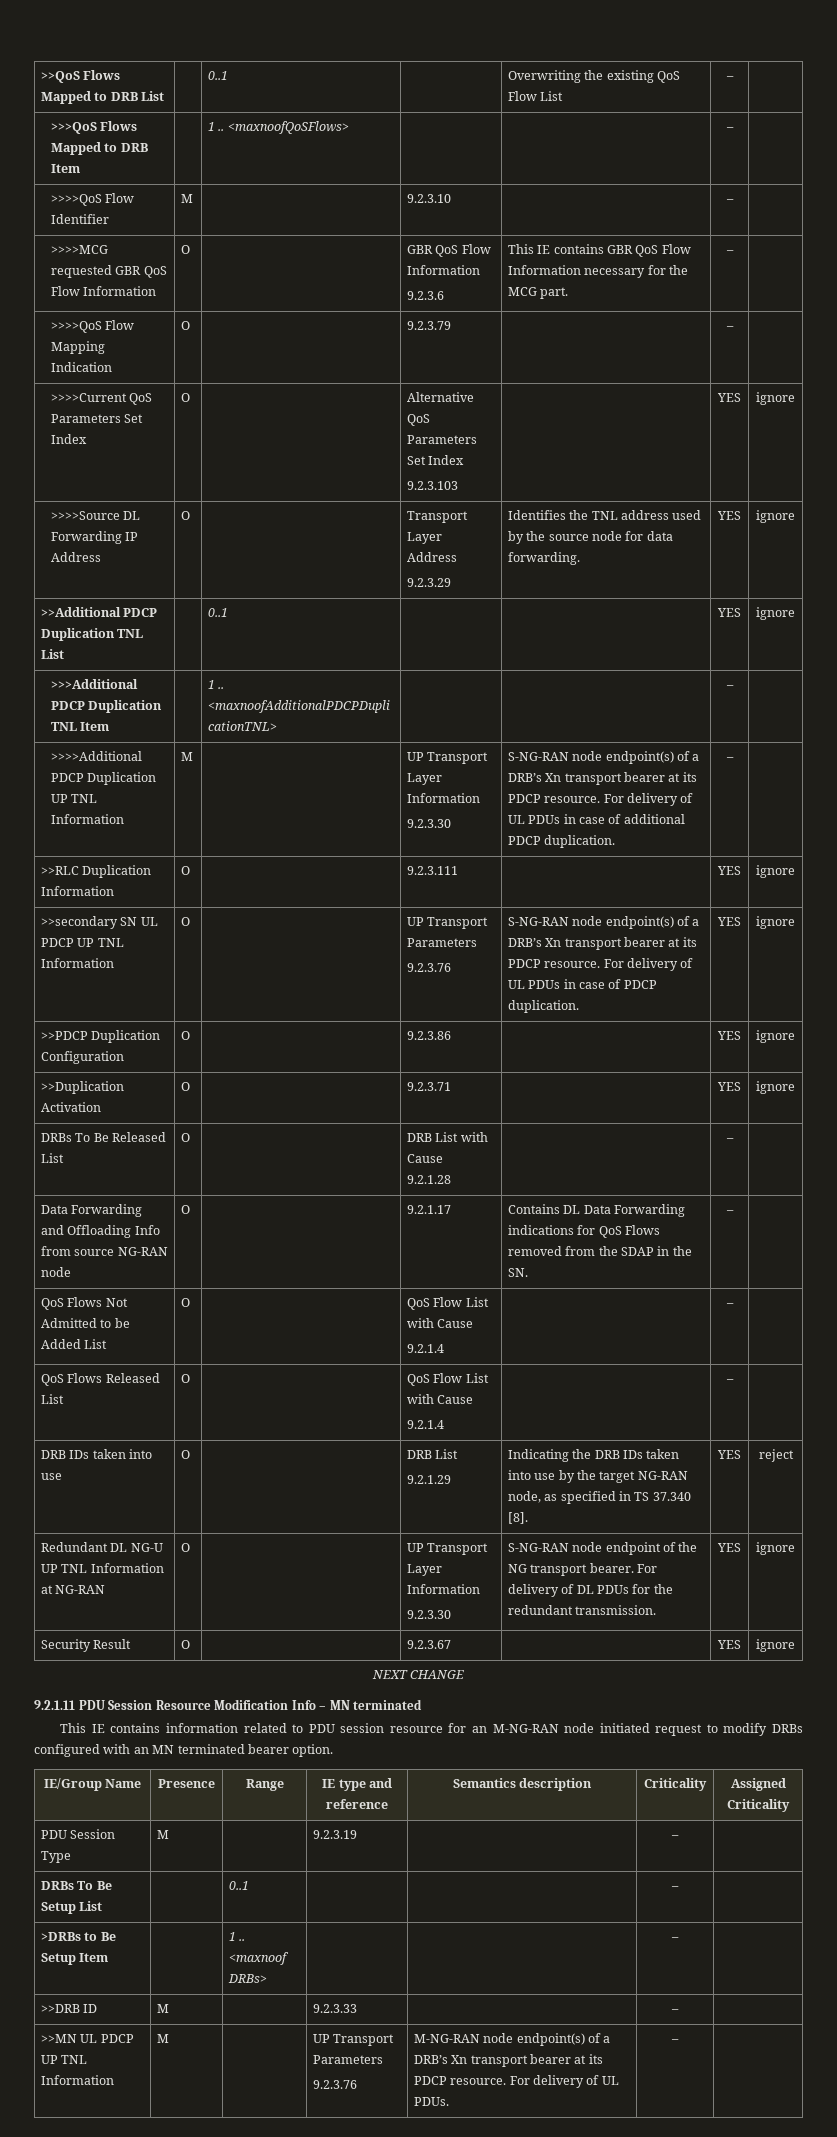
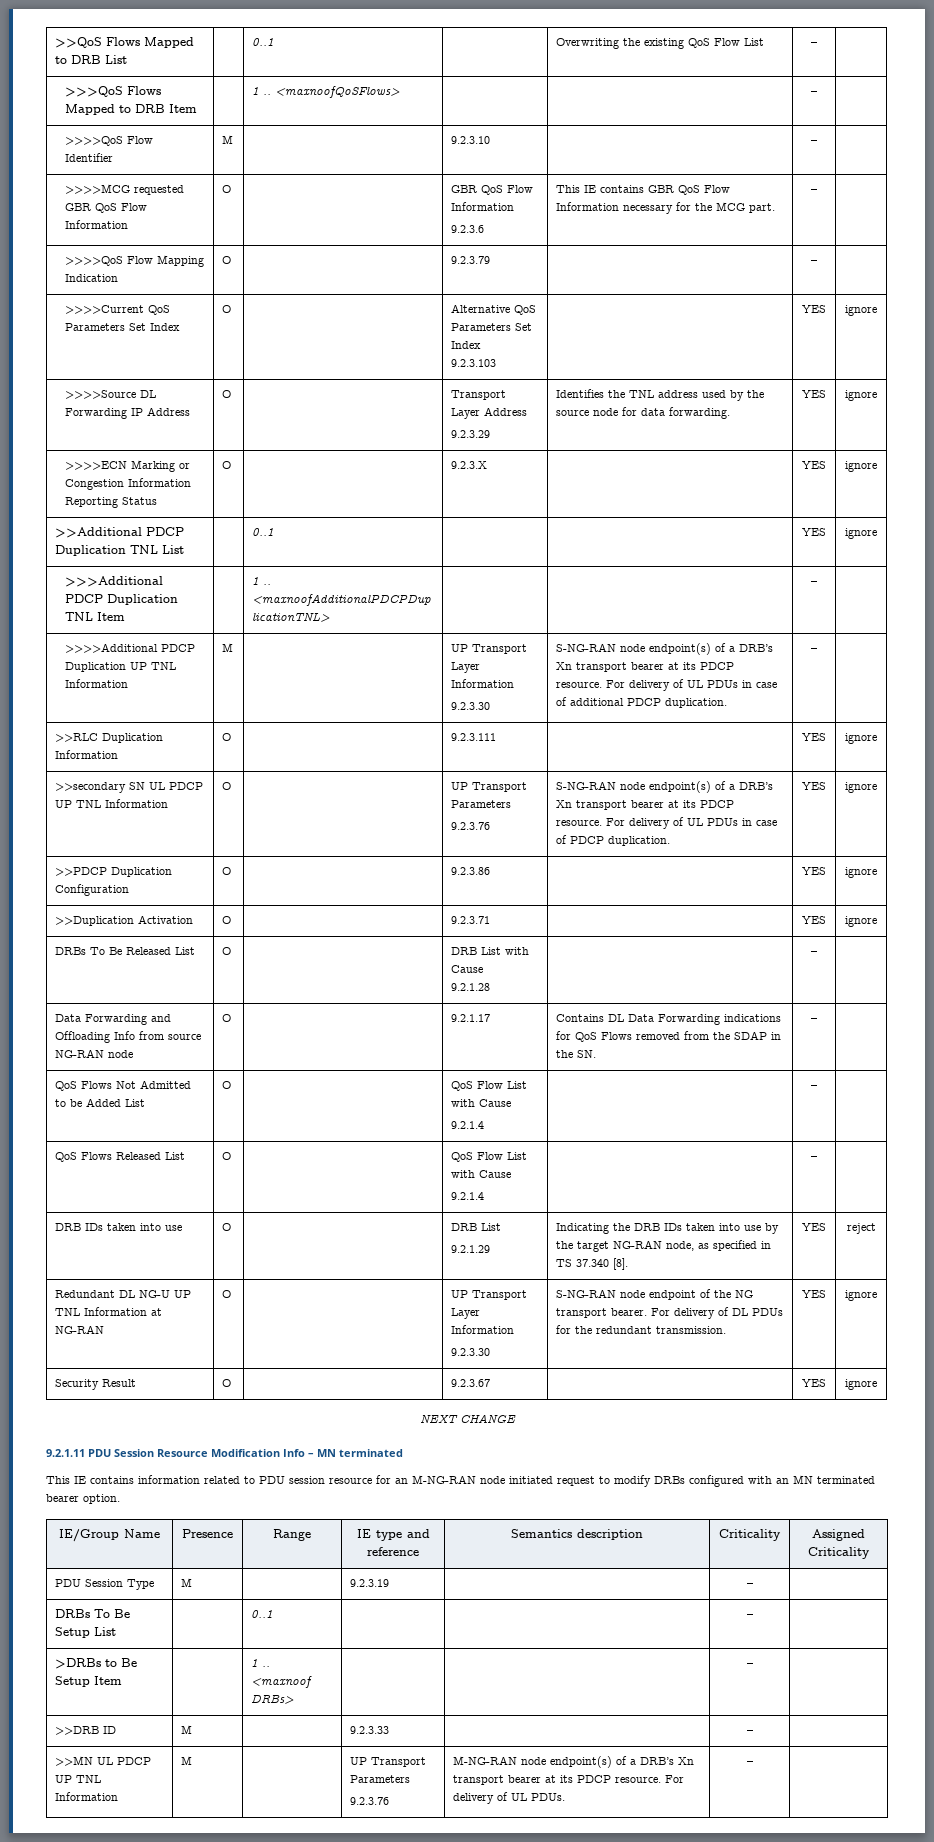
+ >>>>ECN Marking or Congestion Information Reporting Status | O | | 9.2.3.X | | YES | ignore

